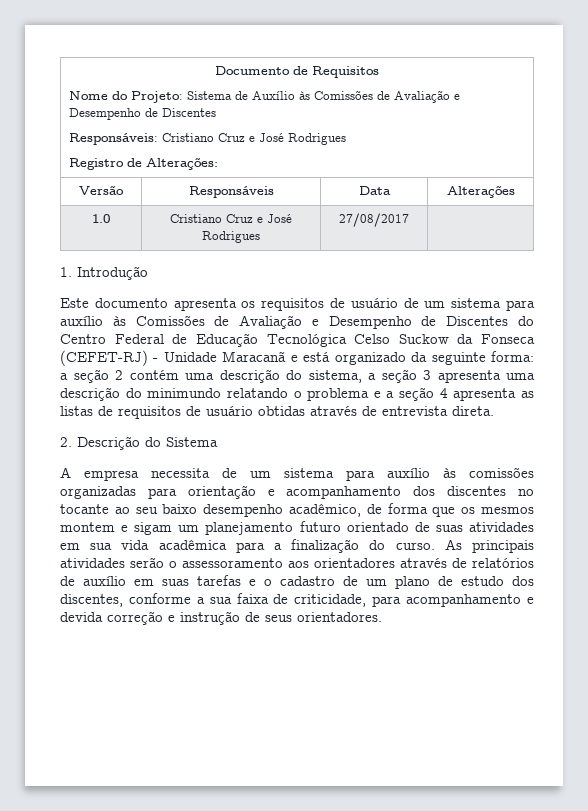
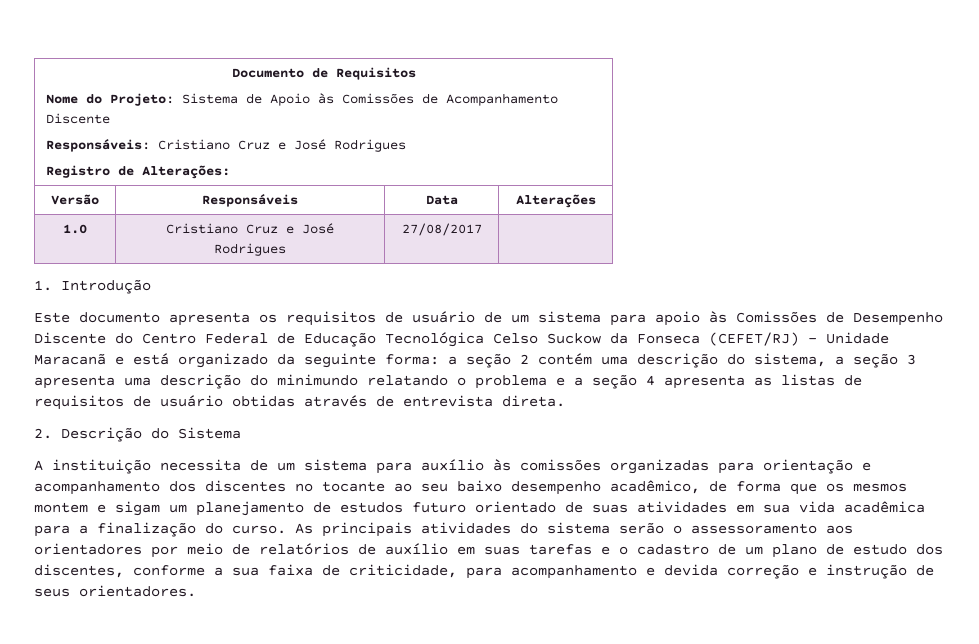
  Documento de Requisitos
- Nome do Projeto: Sistema de Auxílio às Comissões de Avaliação e Desempenho de Discentes
+ Nome do Projeto: Sistema de Apoio às Comissões de Acompanhamento Discente
- Este documento apresenta os requisitos de usuário de um sistema para auxílio às Comissões de Avaliação e Desempenho de Discentes do Centro Federal de Educação Tecnológica Celso Suckow da Fonseca (CEFET-RJ) - Unidade Maracanã e está organizado da seguinte forma:
+ Este documento apresenta os requisitos de usuário de um sistema para apoio às Comissões de Desempenho Discente do Centro Federal de Educação Tecnológica Celso Suckow da Fonseca (CEFET/RJ) - Unidade Maracanã e está organizado da seguinte forma:
- A empresa necessita de um sistema para auxílio às comissões organizadas para orientação e acompanhamento dos discentes no tocante ao seu baixo desempenho acadêmico, de forma que os mesmos montem e sigam um planejamento futuro orientado de suas atividades em sua vida acadêmica para a finalização do curso.
+ A instituição necessita de um sistema para auxílio às comissões organizadas para orientação e acompanhamento dos discentes no tocante ao seu baixo desempenho acadêmico, de forma que os mesmos montem e sigam um planejamento de estudos futuro orientado de suas atividades em sua vida acadêmica para a finalização do curso.
- As principais atividades serão o assessoramento aos orientadores através de relatórios de auxílio em suas tarefas e o cadastro de um plano de estudo dos discentes, conforme a sua faixa de criticidade, para acompanhamento e devida correção e instrução de seus orientadores.
+ As principais atividades do sistema serão o assessoramento aos orientadores por meio de relatórios de auxílio em suas tarefas e o cadastro de um plano de estudo dos discentes, conforme a sua faixa de criticidade, para acompanhamento e devida correção e instrução de seus orientadores.

